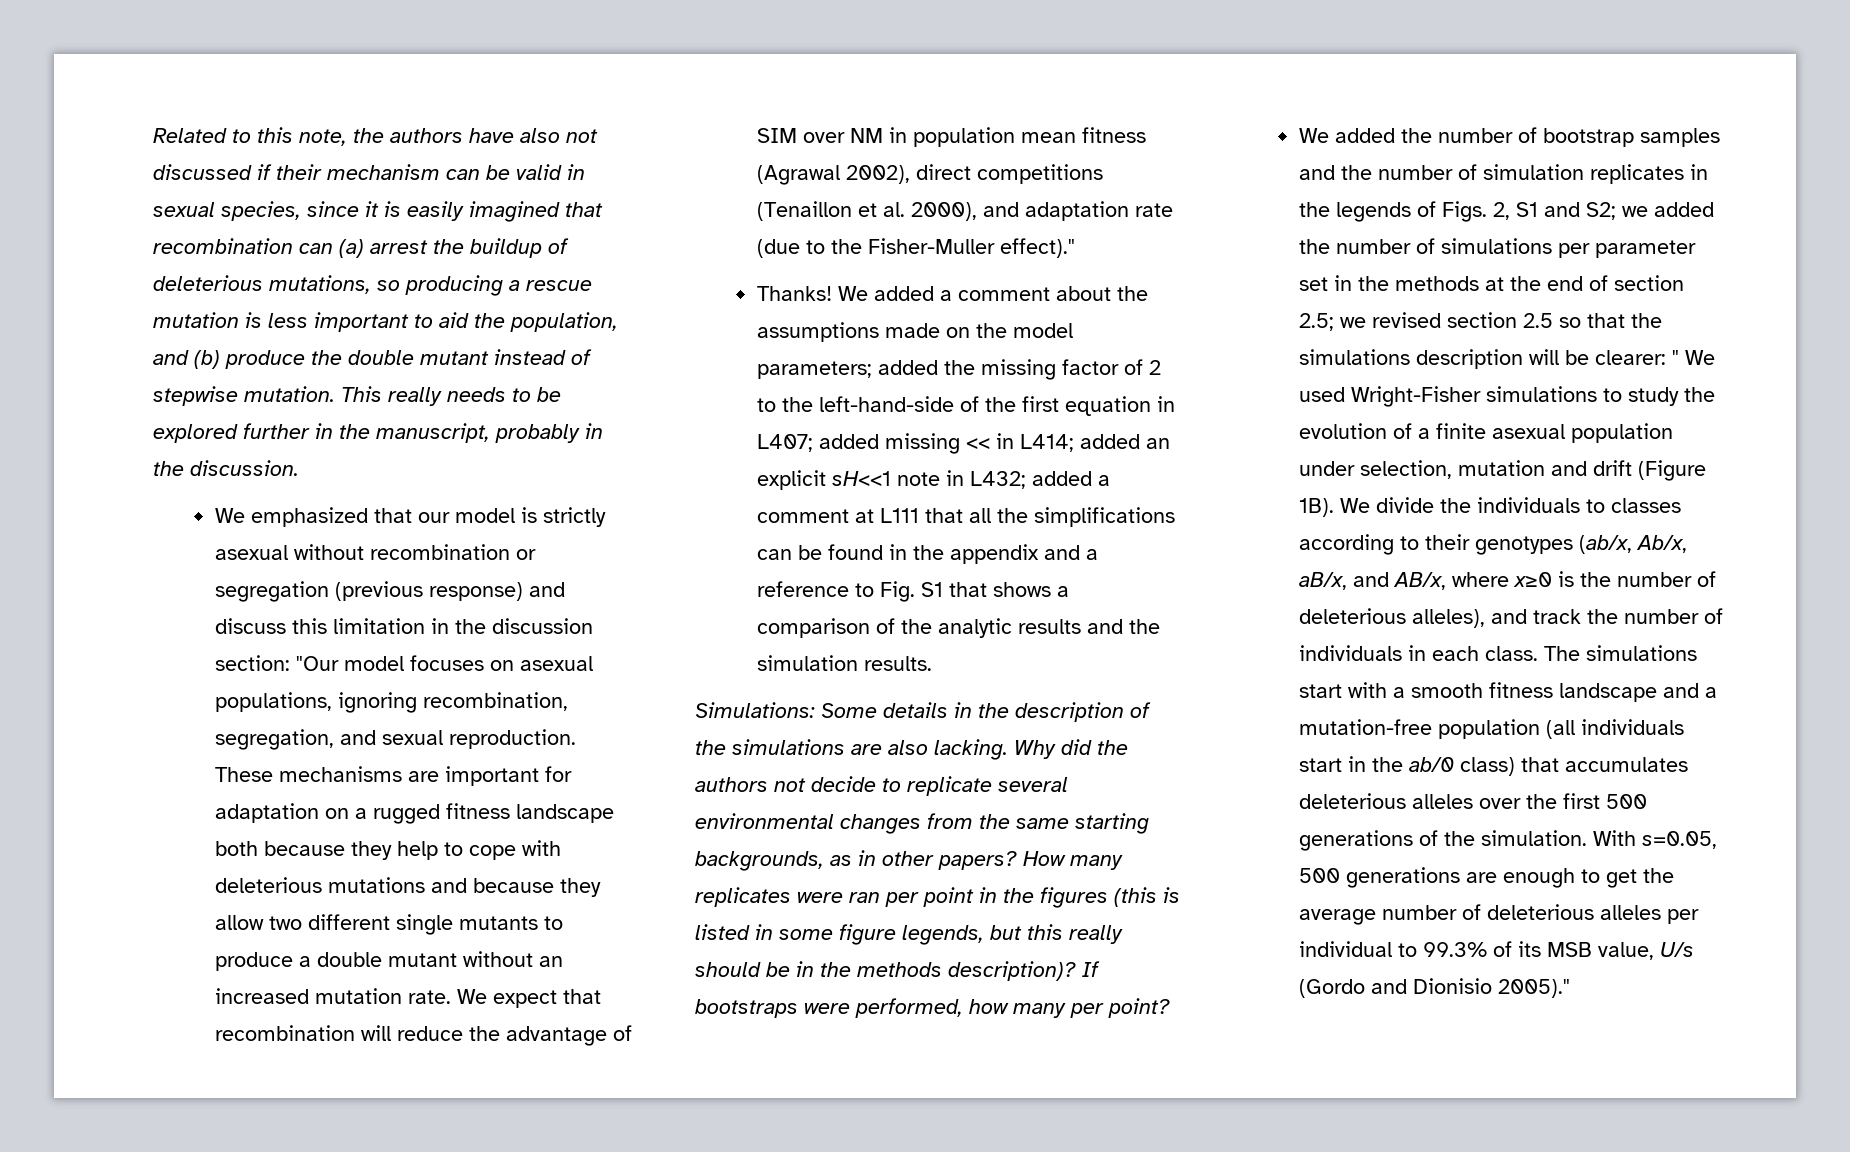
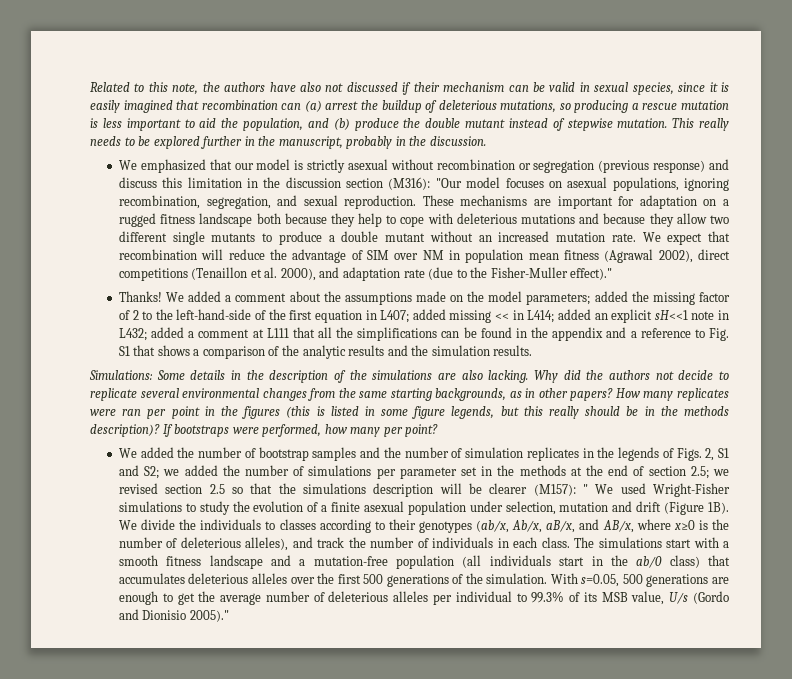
- We emphasized that our model is strictly asexual without recombination or segregation (previous response) and discuss this limitation in the discussion section: "Our model focuses on asexual populations, ignoring recombination, segregation, and sexual reproduction.
+ We emphasized that our model is strictly asexual without recombination or segregation (previous response) and discuss this limitation in the discussion section (M316): "Our model focuses on asexual populations, ignoring recombination, segregation, and sexual reproduction.
- we revised section 2.5 so that the simulations description will be clearer:
+ we revised section 2.5 so that the simulations description will be clearer (M157):

